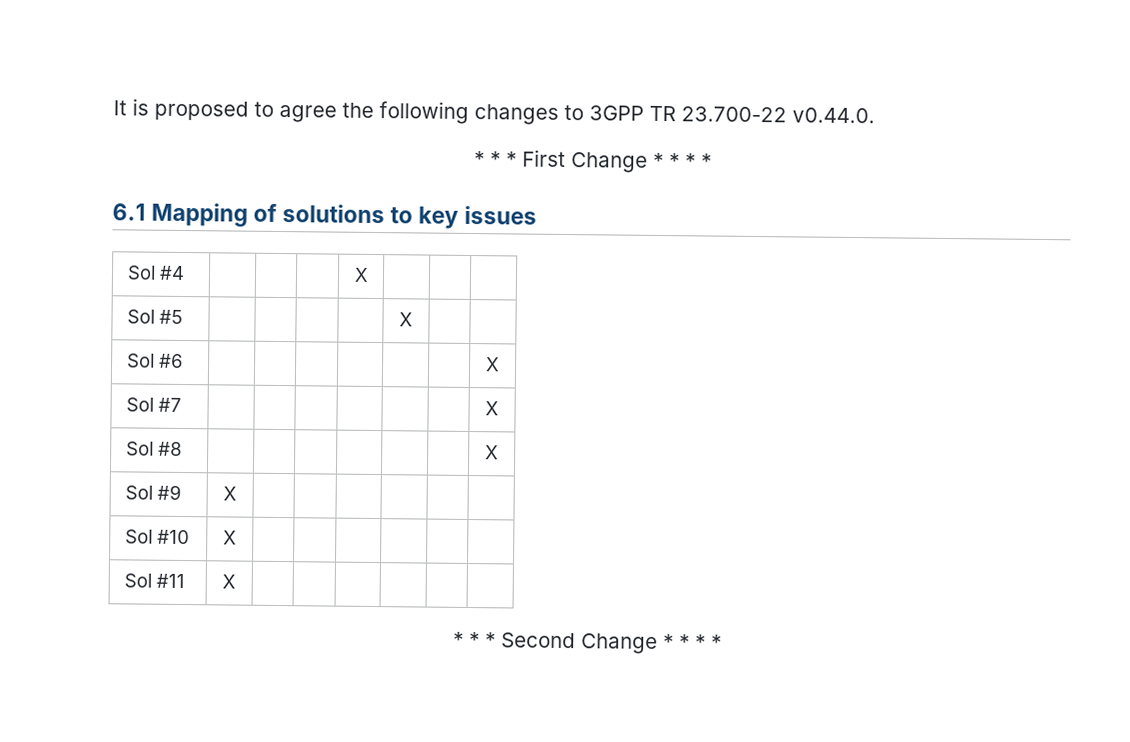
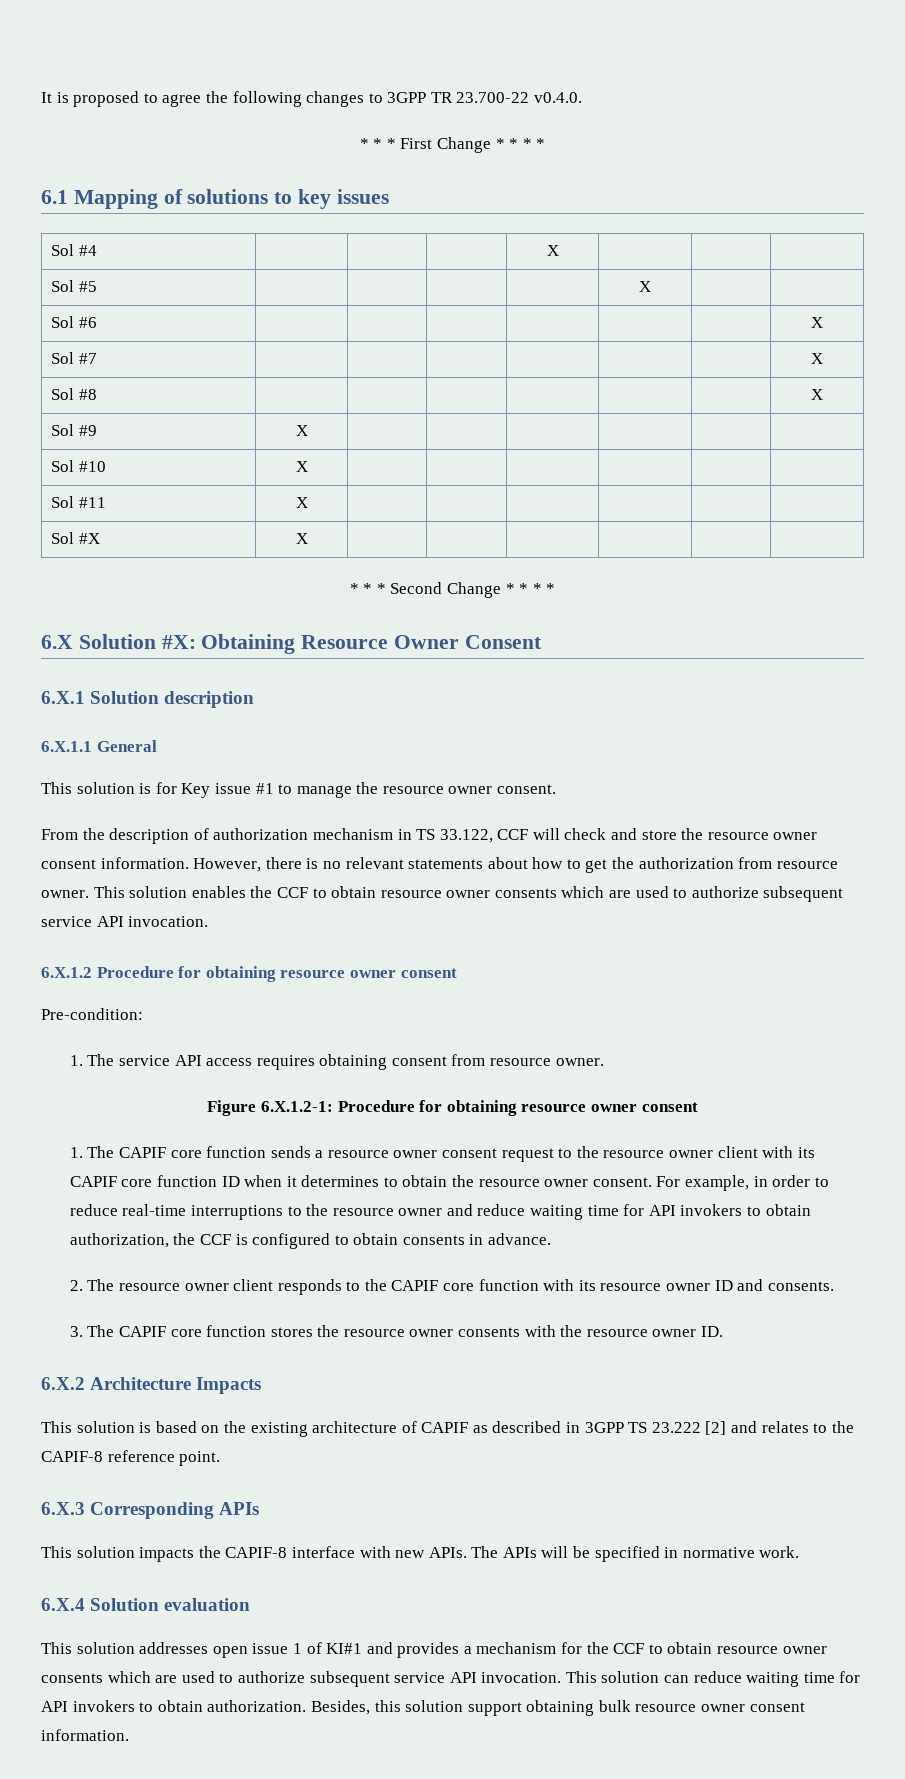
- It is proposed to agree the following changes to 3GPP TR 23.700-22 v0.44.0.
+ It is proposed to agree the following changes to 3GPP TR 23.700-22 v0.4.0.
+ Sol #X | X | | | | | |
+ 6.X Solution #X: Obtaining Resource Owner Consent
+ 6.X.1 Solution description
+ 6.X.1.1 General
+ This solution is for Key issue #1 to manage the resource owner consent.
+ From the description of authorization mechanism in TS 33.122, CCF will check and store the resource owner consent information. However, there is no relevant statements about how to get the authorization from resource owner. This solution enables the CCF to obtain resource owner consents which are used to authorize subsequent service API invocation.
+ 6.X.1.2 Procedure for obtaining resource owner consent
+ Pre-condition:
+ 1. The service API access requires obtaining consent from resource owner.
+ Figure 6.X.1.2-1: Procedure for obtaining resource owner consent
+ 1. The CAPIF core function sends a resource owner consent request to the resource owner client with its CAPIF core function ID when it determines to obtain the resource owner consent. For example, in order to reduce real-time interruptions to the resource owner and reduce waiting time for API invokers to obtain authorization, the CCF is configured to obtain consents in advance.
+ 2. The resource owner client responds to the CAPIF core function with its resource owner ID and consents.
+ 3. The CAPIF core function stores the resource owner consents with the resource owner ID.
+ 6.X.2 Architecture Impacts
+ This solution is based on the existing architecture of CAPIF as described in 3GPP TS 23.222 [2] and relates to the CAPIF-8 reference point.
+ 6.X.3 Corresponding APIs
+ This solution impacts the CAPIF-8 interface with new APIs. The APIs will be specified in normative work.
+ 6.X.4 Solution evaluation
+ This solution addresses open issue 1 of KI#1 and provides a mechanism for the CCF to obtain resource owner consents which are used to authorize subsequent service API invocation. This solution can reduce waiting time for API invokers to obtain authorization. Besides, this solution support obtaining bulk resource owner consent information.

